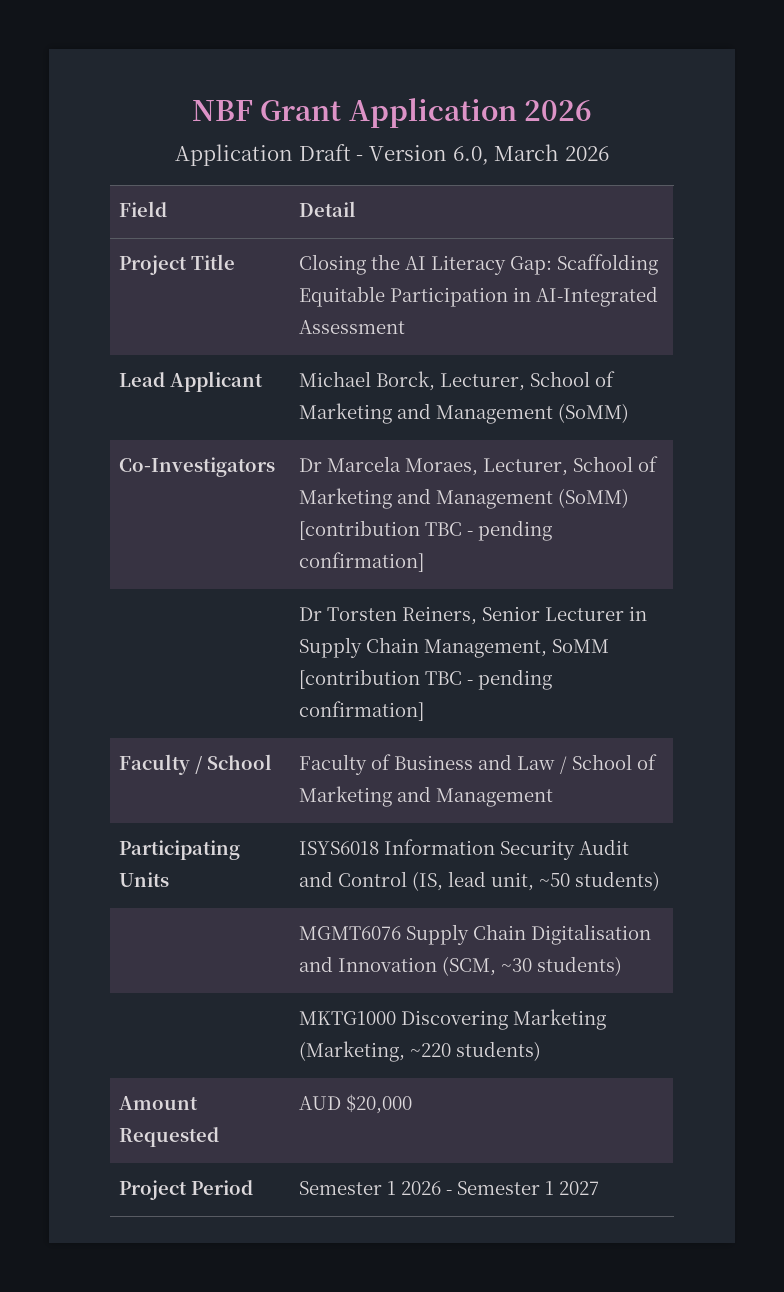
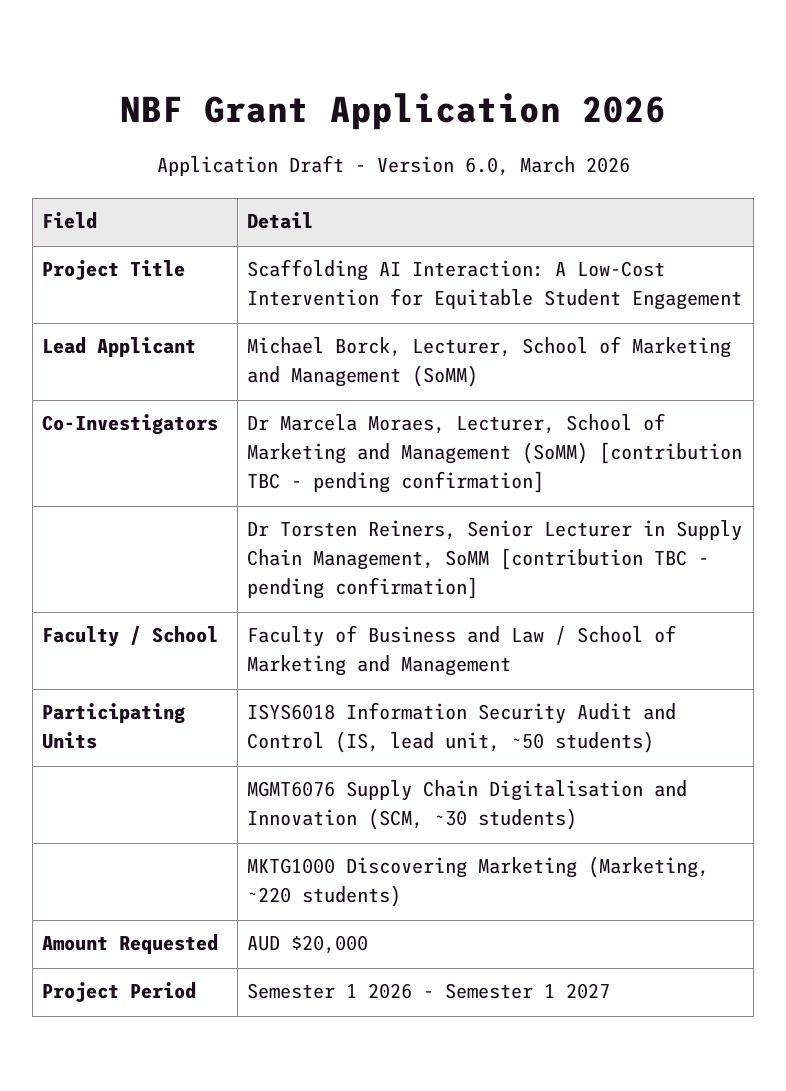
- Project Title | Closing the AI Literacy Gap: Scaffolding Equitable Participation in AI-Integrated Assessment
+ Project Title | Scaffolding AI Interaction: A Low-Cost Intervention for Equitable Student Engagement

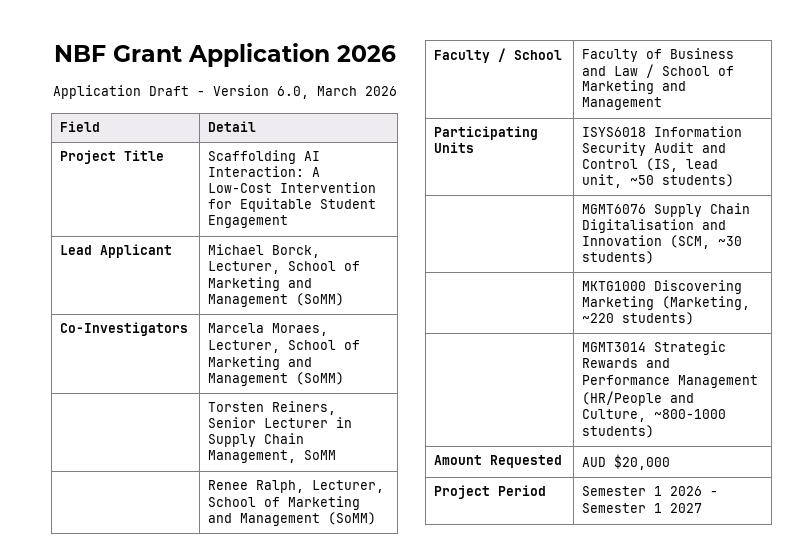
- Co-Investigators | Dr Marcela Moraes, Lecturer, School of Marketing and Management (SoMM) [contribution TBC - pending confirmation]
- | Dr Torsten Reiners, Senior Lecturer in Supply Chain Management, SoMM [contribution TBC - pending confirmation]
+ Co-Investigators | Marcela Moraes, Lecturer, School of Marketing and Management (SoMM)
+ | Torsten Reiners, Senior Lecturer in Supply Chain Management, SoMM
+ | Renee Ralph, Lecturer, School of Marketing and Management (SoMM)
+ | MGMT3014 Strategic Rewards and Performance Management (HR/People and Culture, ~800-1000 students)

